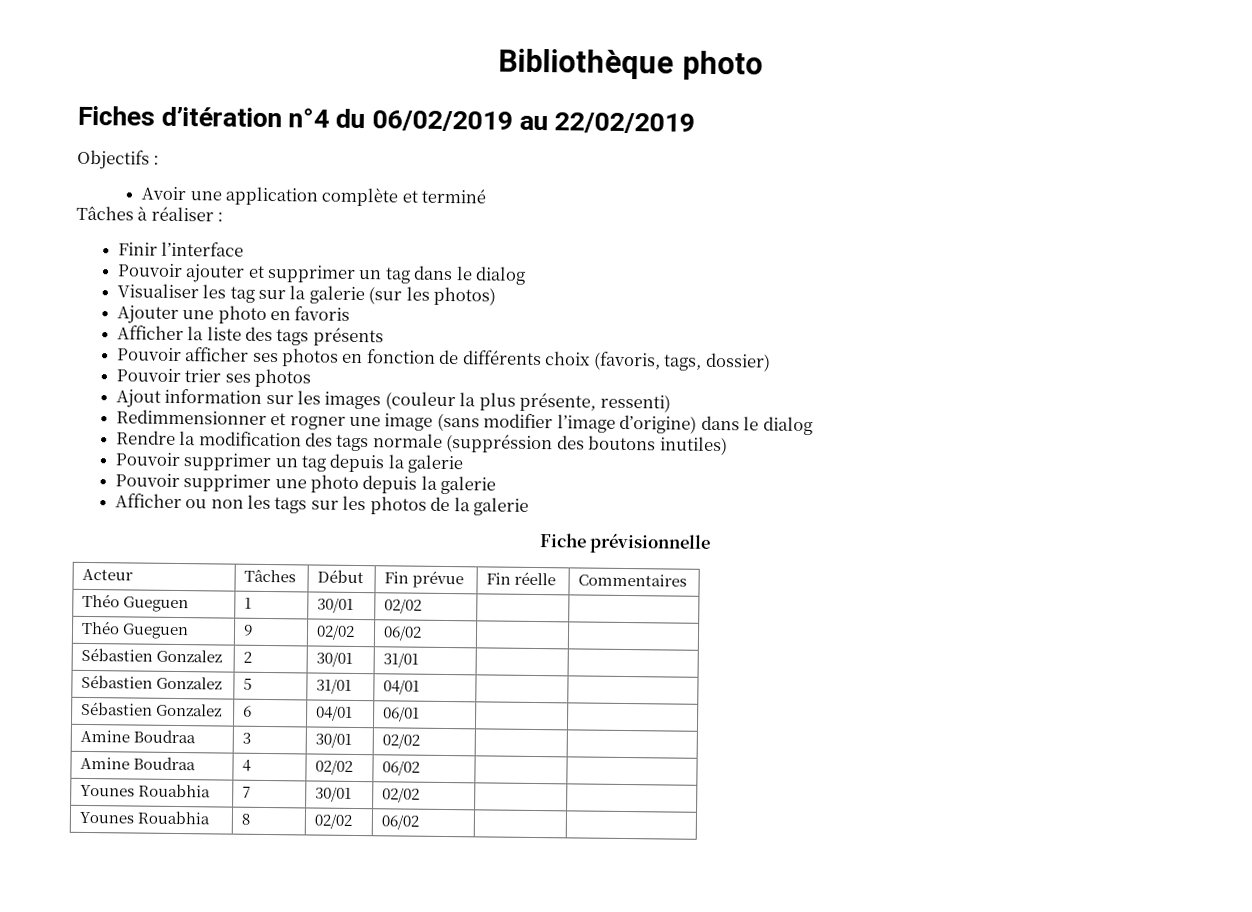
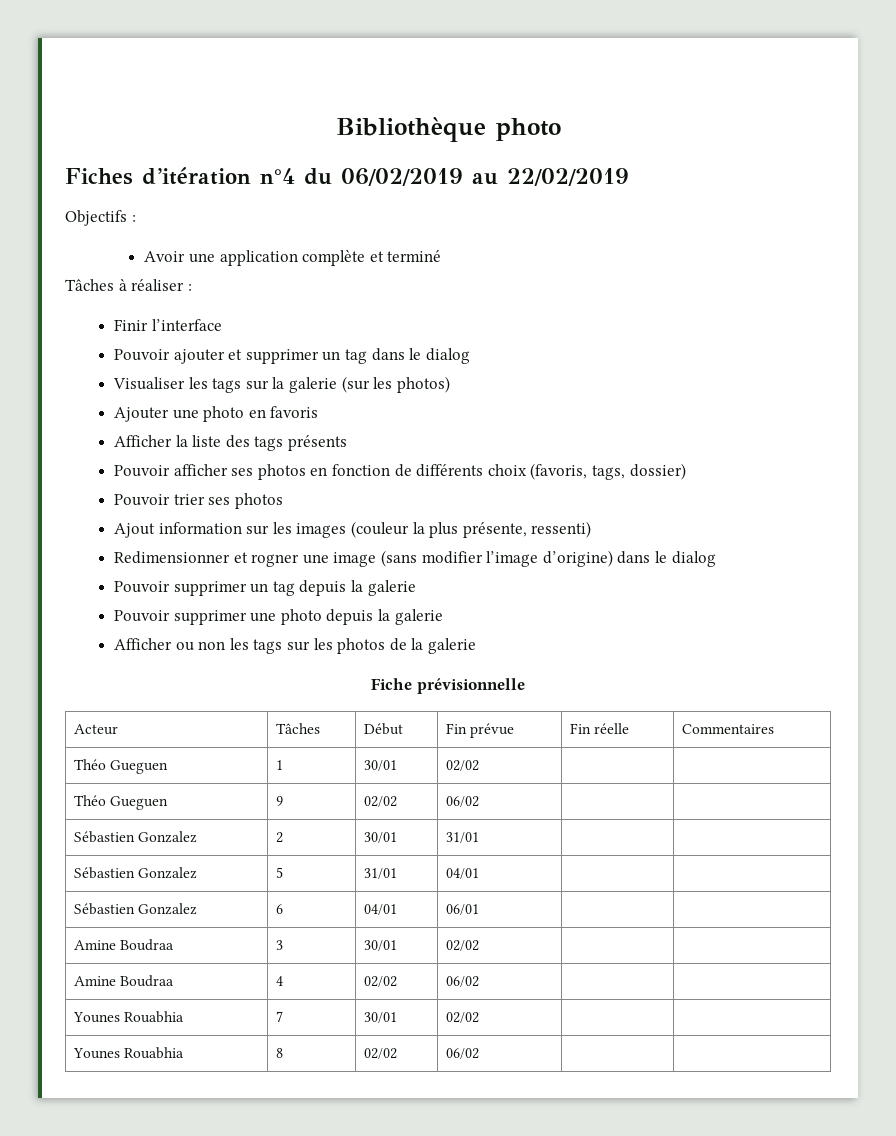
- Visualiser les tag sur la galerie (sur les photos)
+ Visualiser les tags sur la galerie (sur les photos)
- Redimmensionner et rogner une image (sans modifier l’image d’origine) dans le dialog
+ Redimensionner et rogner une image (sans modifier l’image d’origine) dans le dialog
- Rendre la modification des tags normale (suppréssion des boutons inutiles)

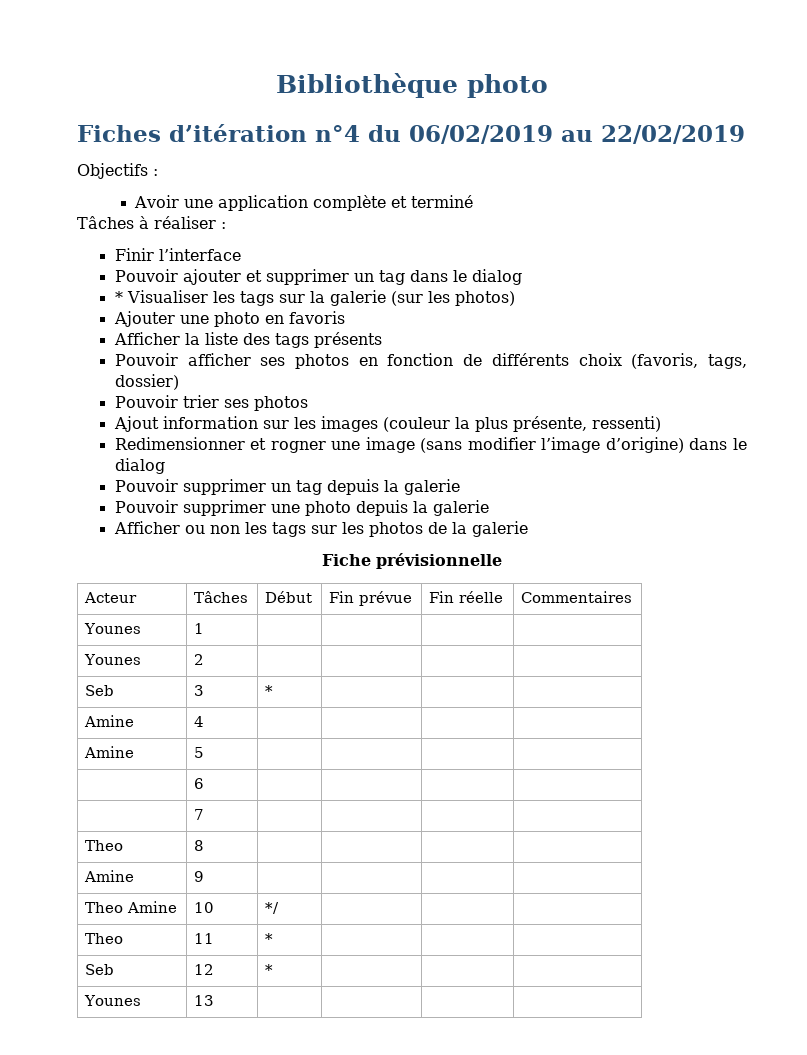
- Visualiser les tags sur la galerie (sur les photos)
+ * Visualiser les tags sur la galerie (sur les photos)
- Théo Gueguen | 1 | 30/01 | 02/02 | |
- Théo Gueguen | 9 | 02/02 | 06/02 | |
- Sébastien Gonzalez | 2 | 30/01 | 31/01 | |
- Sébastien Gonzalez | 5 | 31/01 | 04/01 | |
- Sébastien Gonzalez | 6 | 04/01 | 06/01 | |
- Amine Boudraa | 3 | 30/01 | 02/02 | |
- Amine Boudraa | 4 | 02/02 | 06/02 | |
- Younes Rouabhia | 7 | 30/01 | 02/02 | |
- Younes Rouabhia | 8 | 02/02 | 06/02 | |
+ Younes | 1 | | | |
+ Younes | 2 | | | |
+ Seb | 3 | * | | |
+ Amine | 4 | | | |
+ Amine | 5 | | | |
+ | 6 | | | |
+ | 7 | | | |
+ Theo | 8 | | | |
+ Amine | 9 | | | |
+ Theo Amine | 10 | */ | | |
+ Theo | 11 | * | | |
+ Seb | 12 | * | | |
+ Younes | 13 | | | |

